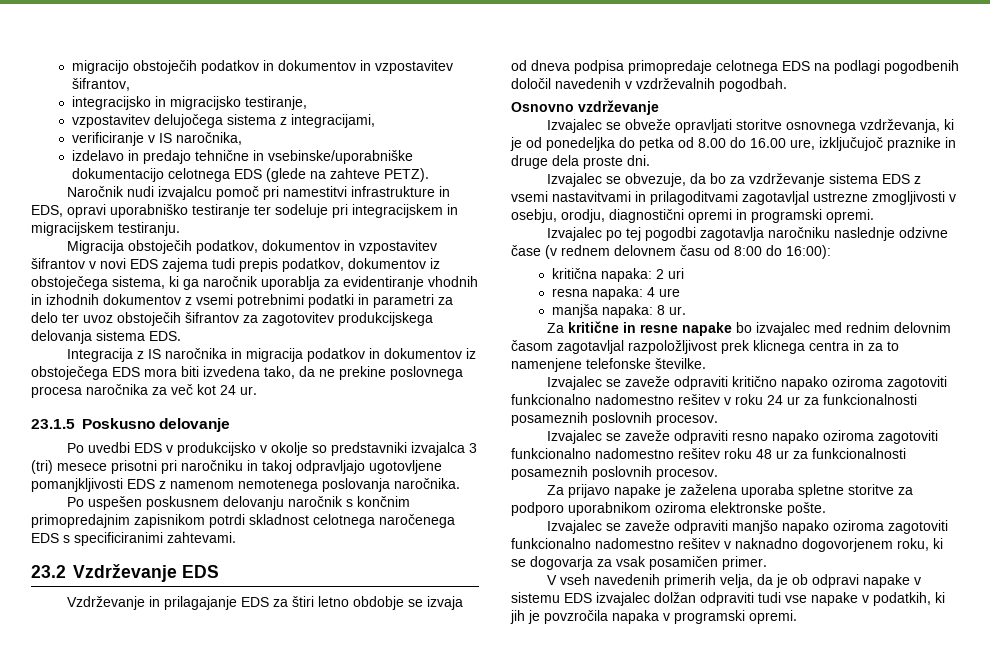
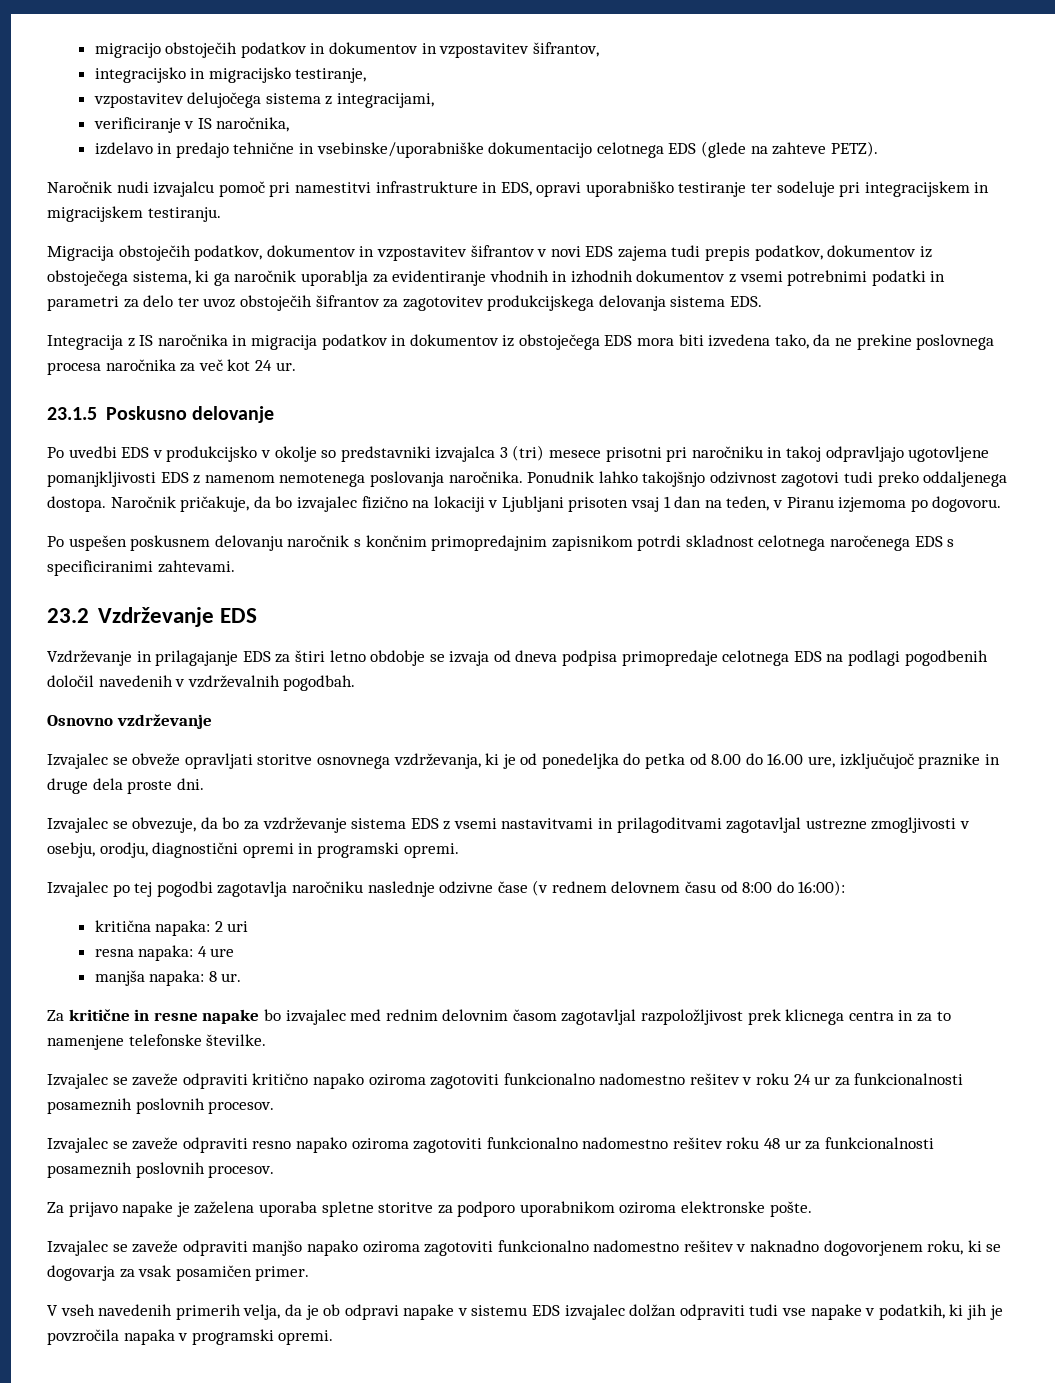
+ Ponudnik lahko takojšnjo odzivnost zagotovi tudi preko oddaljenega dostopa. Naročnik pričakuje, da bo izvajalec fizično na lokaciji v Ljubljani prisoten vsaj 1 dan na teden, v Piranu izjemoma po dogovoru.

